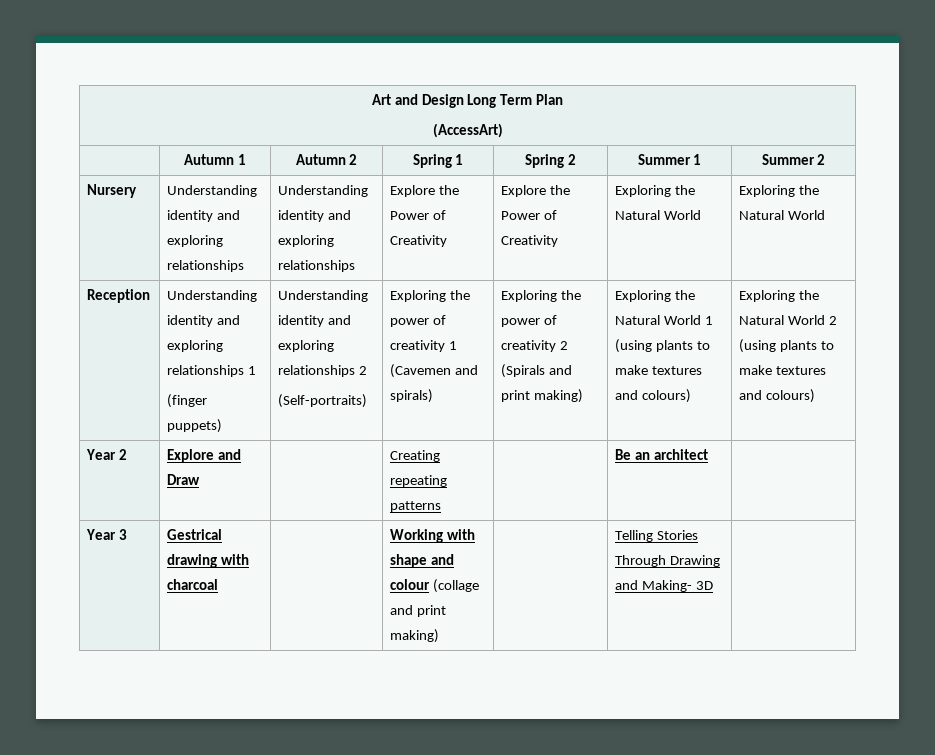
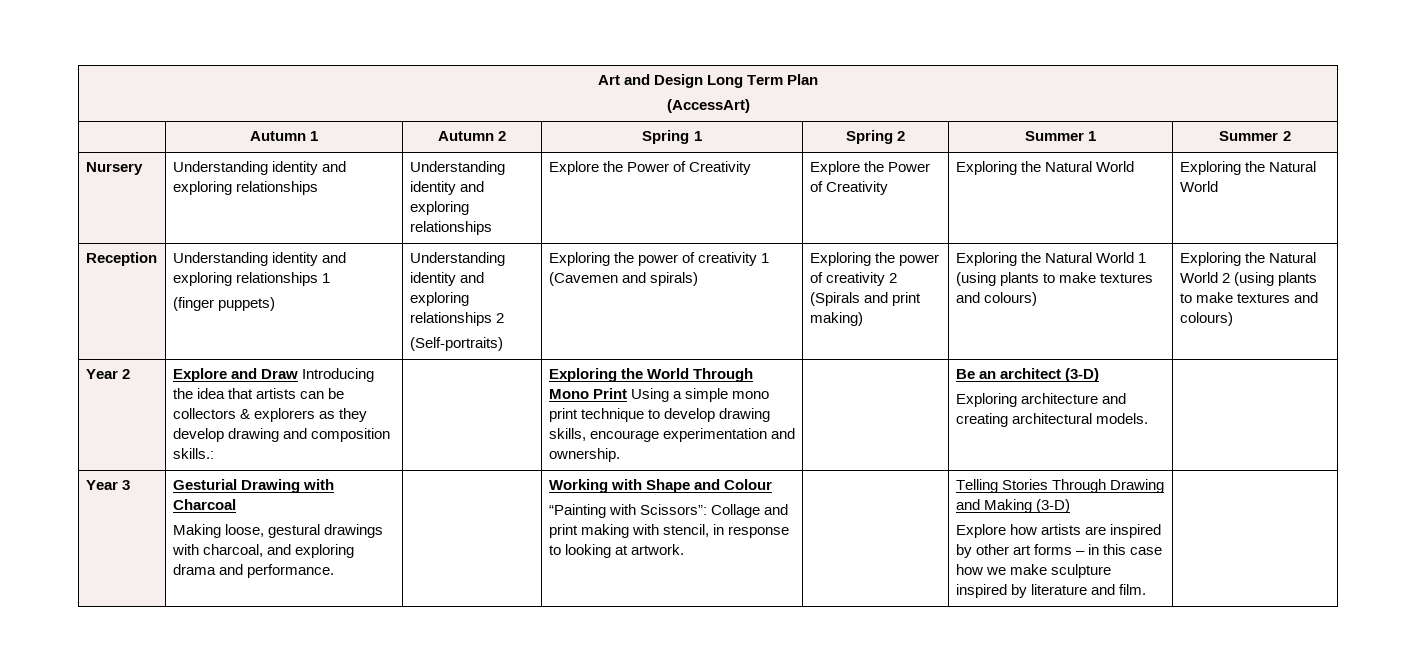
- Explore and Draw | | Creating repeating patterns | | Be an architect |
- Year 3 | Gestrical drawing with charcoal | | Working with shape and colour (collage and print making) | | Telling Stories Through Drawing and Making- 3D |
+ Explore and Draw Introducing the idea that artists can be collectors & explorers as they develop drawing and composition skills.: | | Exploring the World Through Mono Print Using a simple mono print technique to develop drawing skills, encourage experimentation and ownership. | | Be an architect (3-D)
+ Exploring architecture and creating architectural models. |
+ Year 3 | Gesturial Drawing with Charcoal
+ Making loose, gestural drawings with charcoal, and exploring drama and performance. | | Working with Shape and Colour
+ “Painting with Scissors”: Collage and print making with stencil, in response to looking at artwork. | | Telling Stories Through Drawing and Making (3-D)
+ Explore how artists are inspired by other art forms – in this case how we make sculpture inspired by literature and film.

